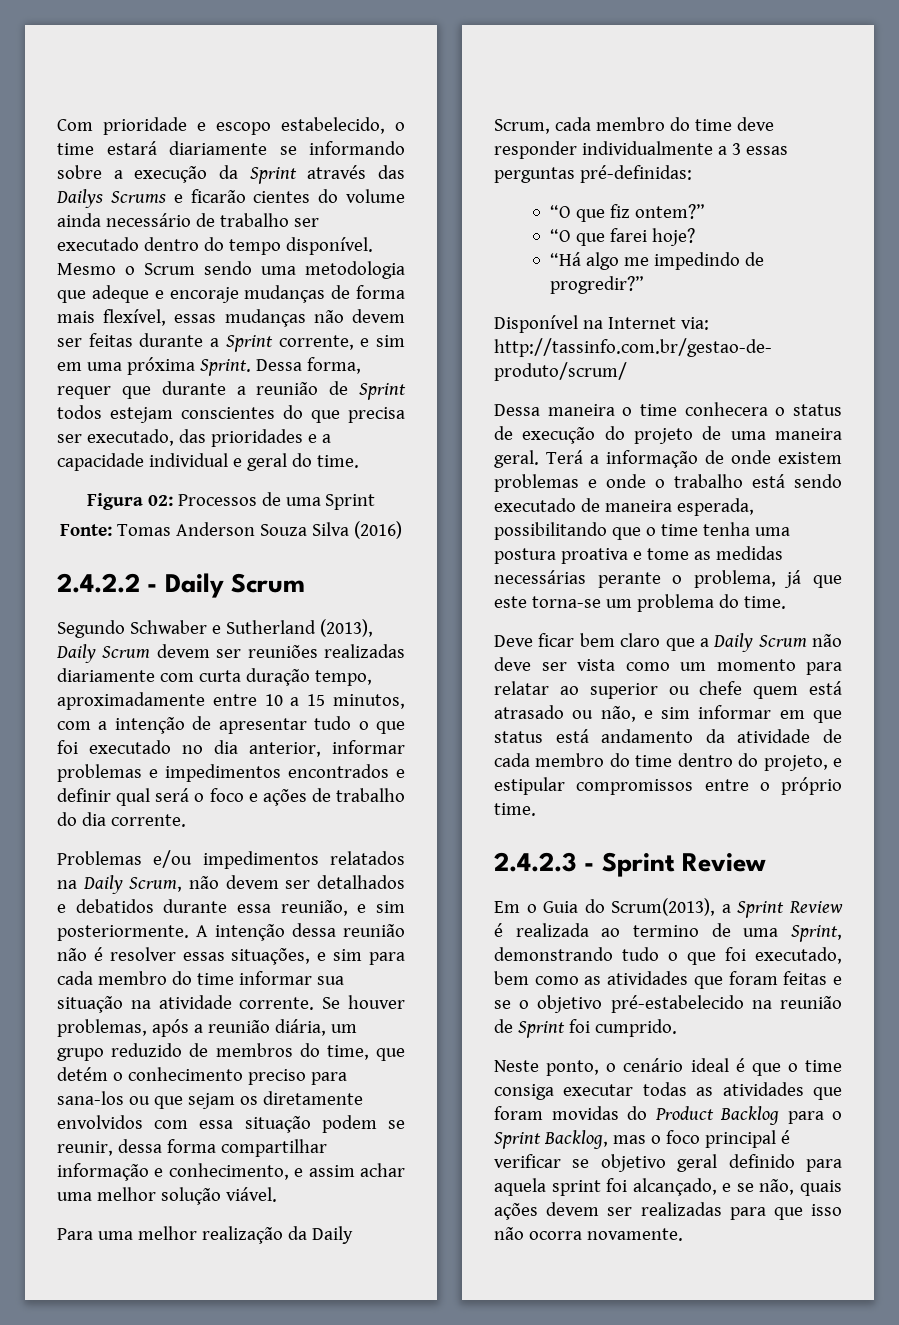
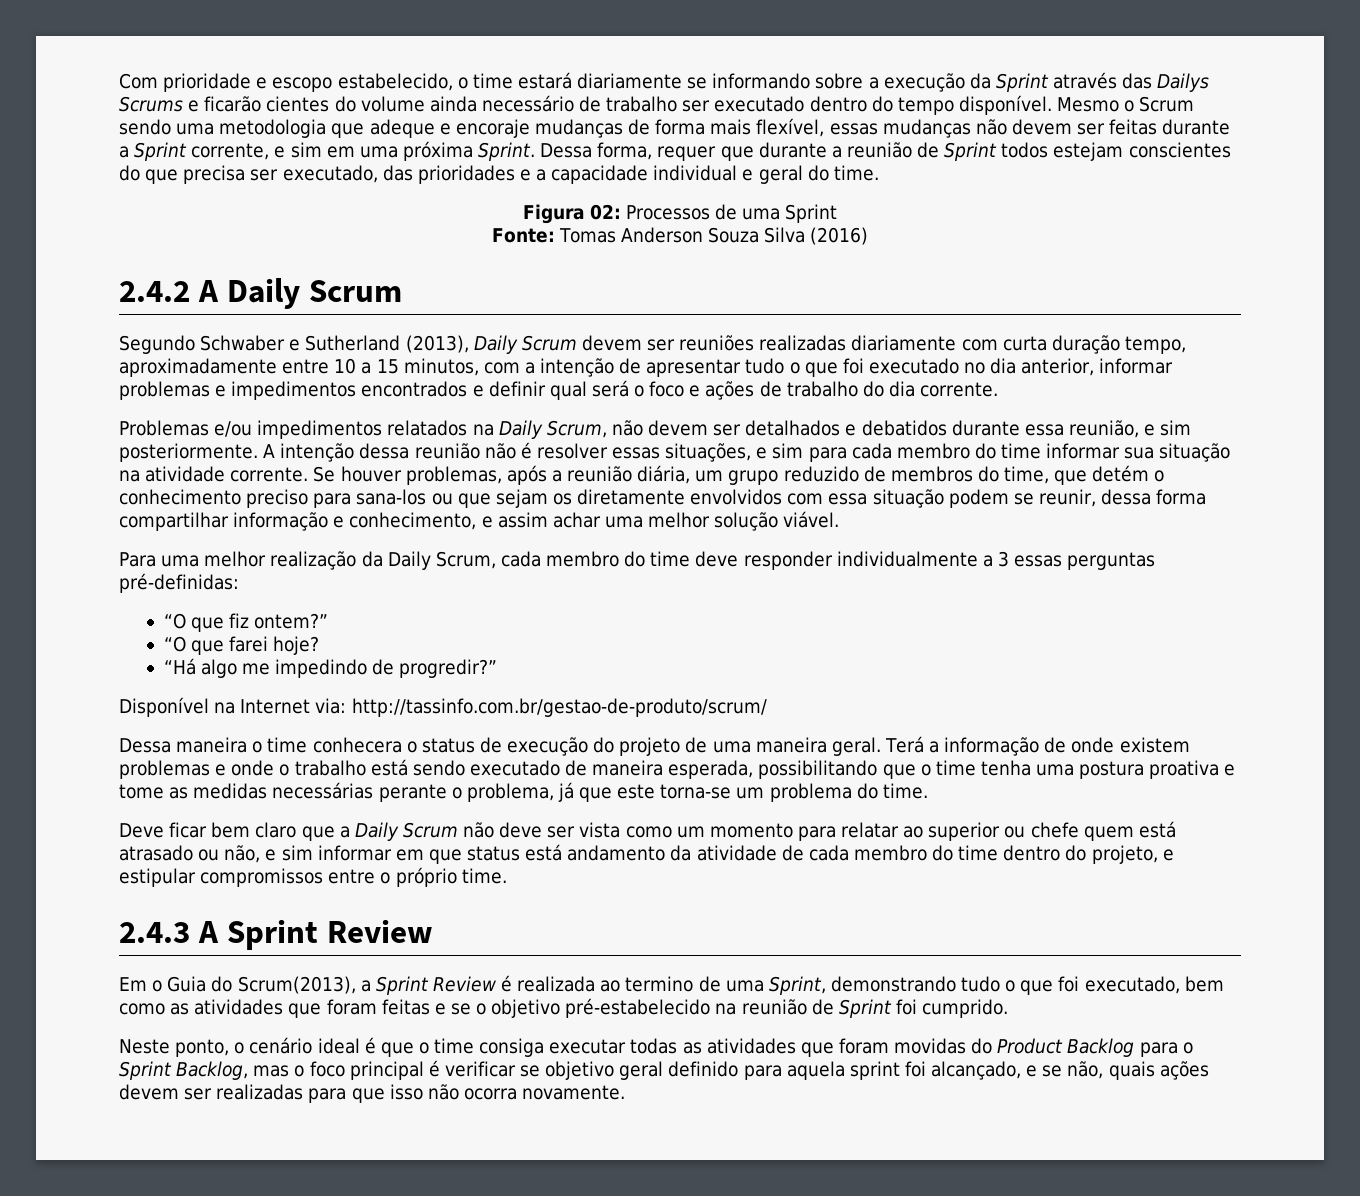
- 2.4.2.2 - Daily Scrum
+ 2.4.2 A Daily Scrum
- 2.4.2.3 - Sprint Review
+ 2.4.3 A Sprint Review

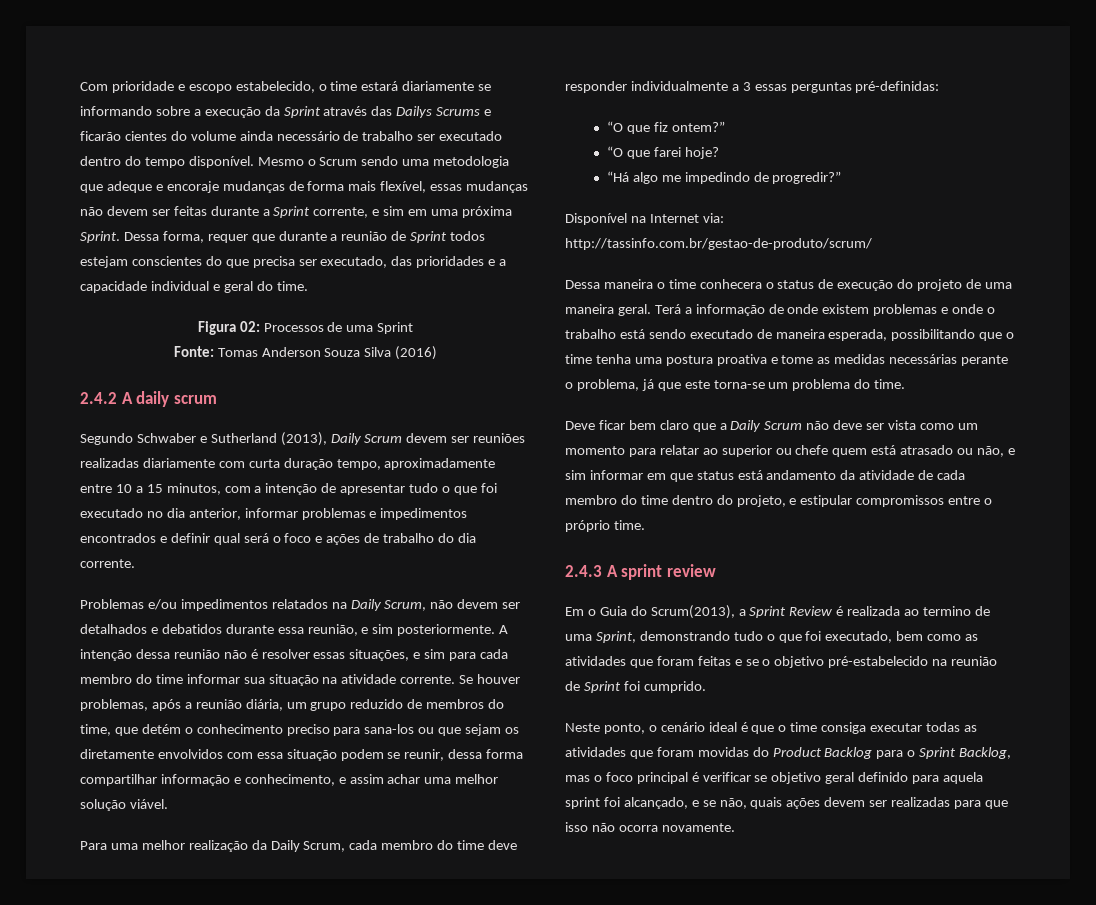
- 2.4.2 A Daily Scrum
+ 2.4.2 A daily scrum
- 2.4.3 A Sprint Review
+ 2.4.3 A sprint review

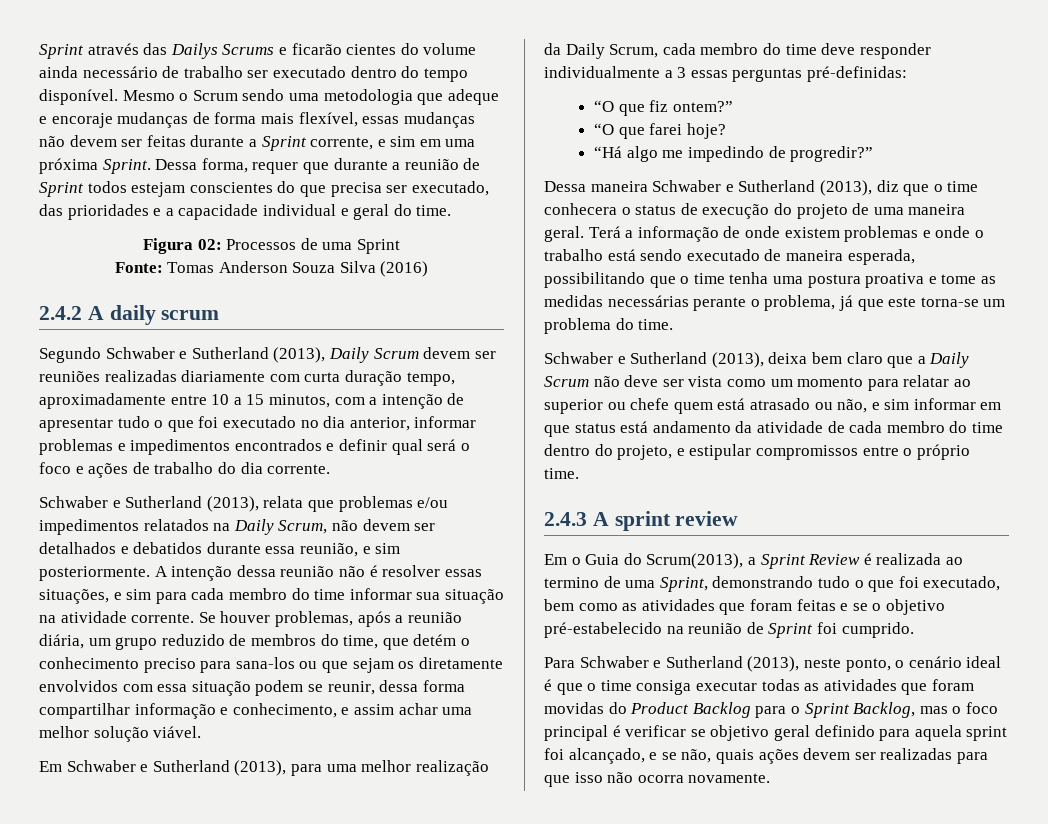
- Com prioridade e escopo estabelecido, o time estará diariamente se informando sobre a execução da Sprint através das Dailys Scrums e ficarão cientes do volume ainda necessário de trabalho ser executado dentro do tempo disponível.
+ Sprint através das Dailys Scrums e ficarão cientes do volume ainda necessário de trabalho ser executado dentro do tempo disponível.
- Problemas e/ou impedimentos relatados na Daily Scrum, não devem ser detalhados e debatidos durante essa reunião, e sim posteriormente.
+ Schwaber e Sutherland (2013), relata que problemas e/ou impedimentos relatados na Daily Scrum, não devem ser detalhados e debatidos durante essa reunião, e sim posteriormente.
- Para uma melhor realização da Daily Scrum, cada membro do time deve responder individualmente a 3 essas perguntas pré-definidas:
+ Em Schwaber e Sutherland (2013), para uma melhor realização da Daily Scrum, cada membro do time deve responder individualmente a 3 essas perguntas pré-definidas:
- Disponível na Internet via: http://tassinfo.com.br/gestao-de-produto/scrum/
- Dessa maneira o time conhecera o status de execução do projeto de uma maneira geral.
+ Dessa maneira Schwaber e Sutherland (2013), diz que o time conhecera o status de execução do projeto de uma maneira geral.
- Deve ficar bem claro que a Daily Scrum não deve ser vista como um momento para relatar ao superior ou chefe quem está atrasado ou não, e sim informar em que status está andamento da atividade de cada membro do time dentro do projeto, e estipular compromissos entre o próprio time.
+ Schwaber e Sutherland (2013), deixa bem claro que a Daily Scrum não deve ser vista como um momento para relatar ao superior ou chefe quem está atrasado ou não, e sim informar em que status está andamento da atividade de cada membro do time dentro do projeto, e estipular compromissos entre o próprio time.
- Neste ponto, o cenário ideal é que o time consiga executar todas as atividades que foram movidas do Product Backlog para o Sprint Backlog, mas o foco principal é verificar se objetivo geral definido para aquela sprint foi alcançado, e se não, quais ações devem ser realizadas para que isso não ocorra novamente.
+ Para Schwaber e Sutherland (2013), neste ponto, o cenário ideal é que o time consiga executar todas as atividades que foram movidas do Product Backlog para o Sprint Backlog, mas o foco principal é verificar se objetivo geral definido para aquela sprint foi alcançado, e se não, quais ações devem ser realizadas para que isso não ocorra novamente.

